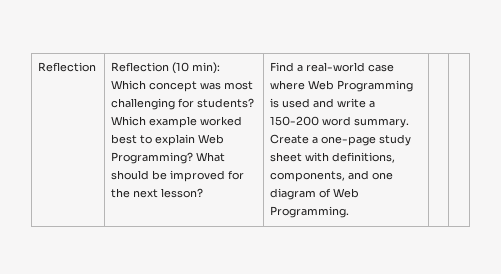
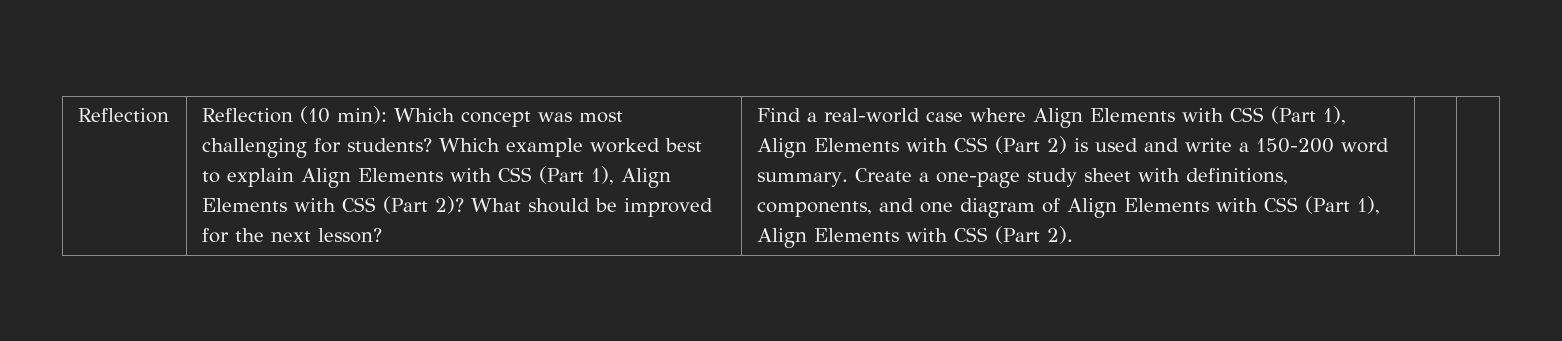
- Which example worked best to explain Web Programming?
+ Which example worked best to explain Align Elements with CSS (Part 1), Align Elements with CSS (Part 2)?
- Find a real-world case where Web Programming is used and write a 150-200 word summary.
+ Find a real-world case where Align Elements with CSS (Part 1), Align Elements with CSS (Part 2) is used and write a 150-200 word summary.
- Create a one-page study sheet with definitions, components, and one diagram of Web Programming.
+ Create a one-page study sheet with definitions, components, and one diagram of Align Elements with CSS (Part 1), Align Elements with CSS (Part 2).

